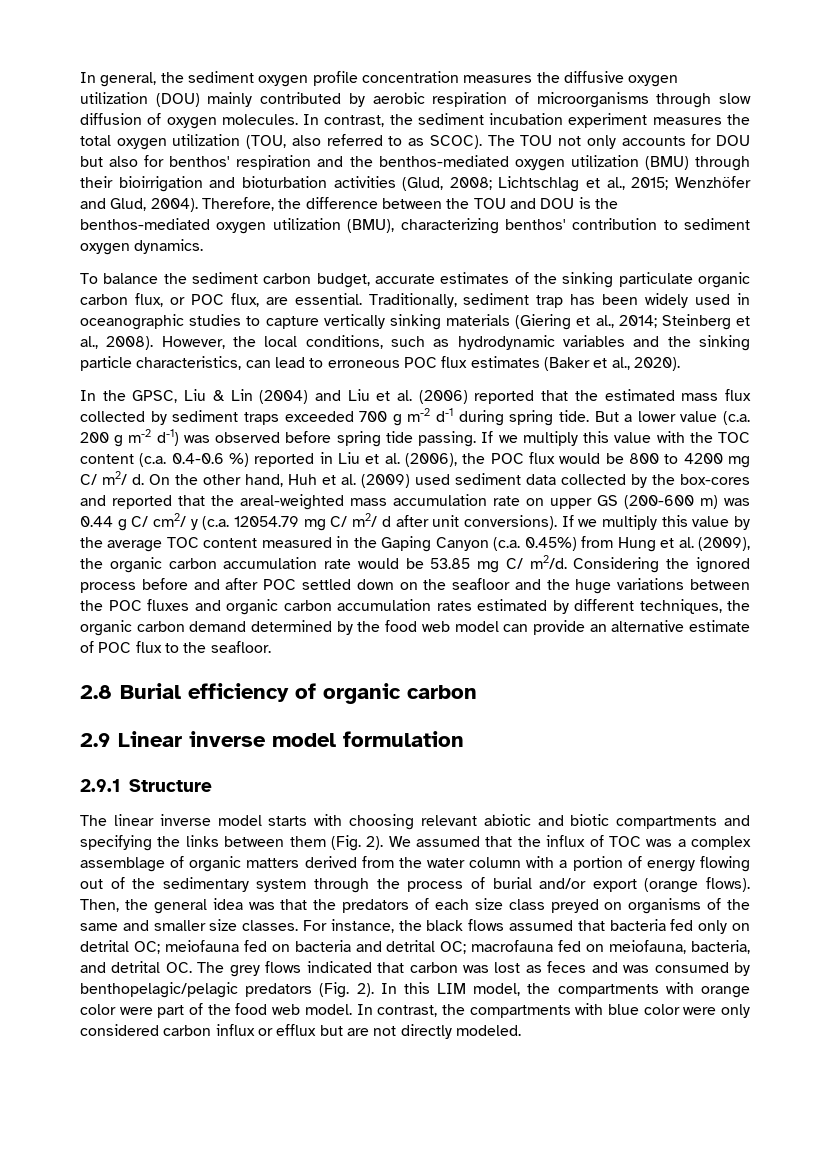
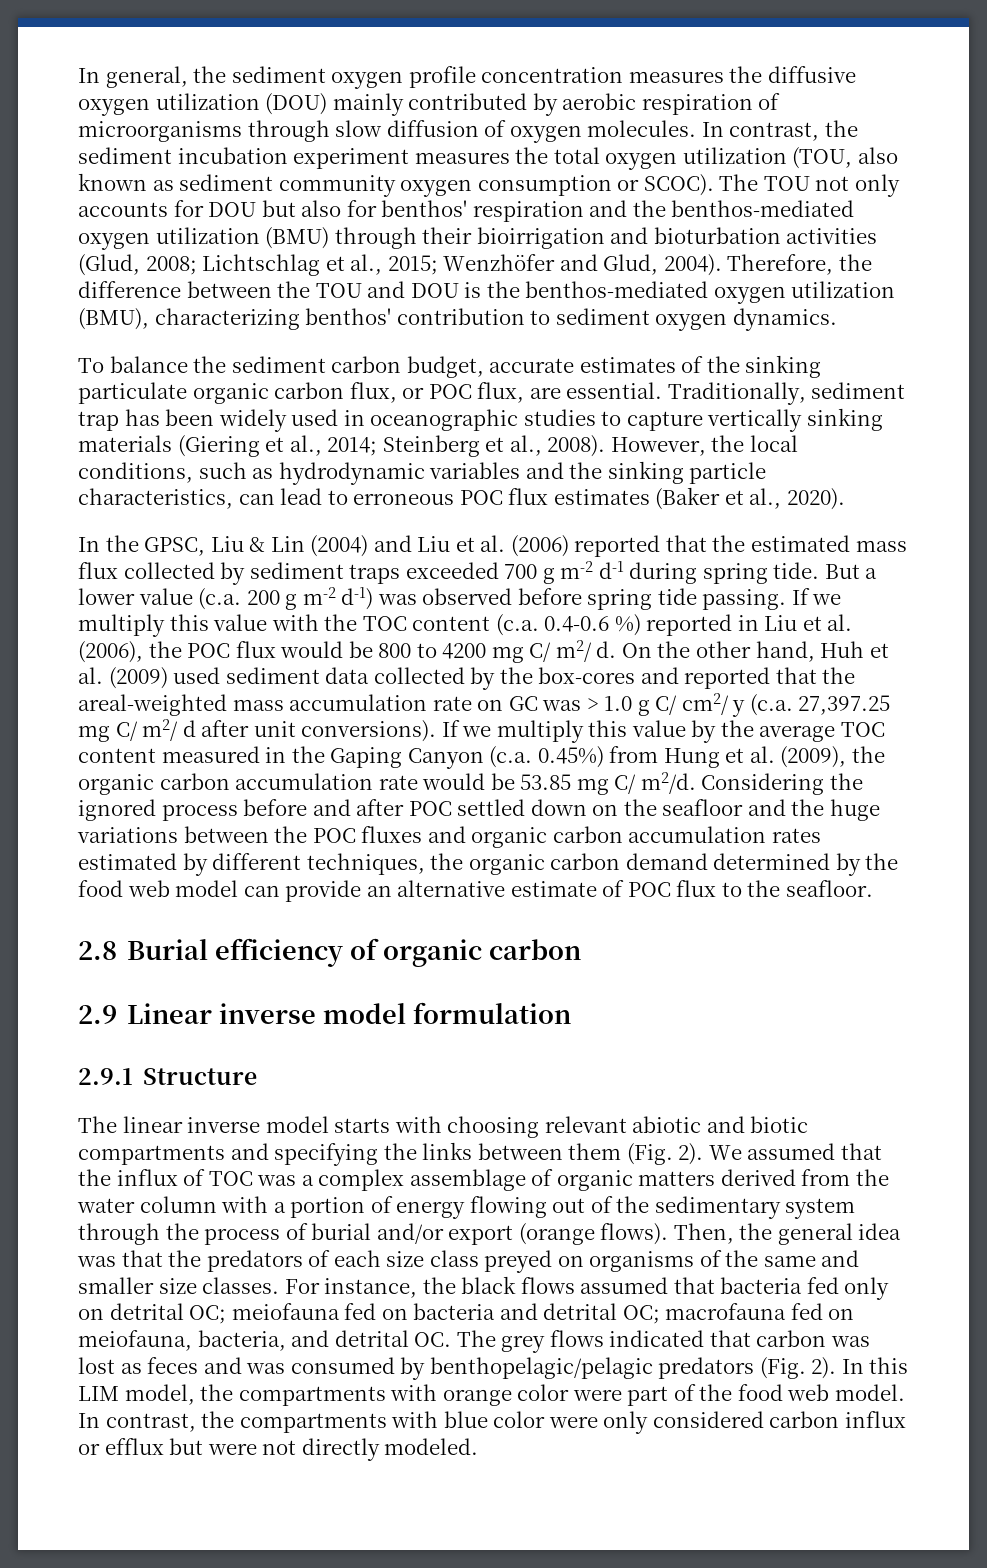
- In contrast, the sediment incubation experiment measures the total oxygen utilization (TOU, also referred to as SCOC).
+ In contrast, the sediment incubation experiment measures the total oxygen utilization (TOU, also known as sediment community oxygen consumption or SCOC).
- On the other hand, Huh et al. (2009) used sediment data collected by the box-cores and reported that the areal-weighted mass accumulation rate on upper GS (200-600 m) was 0.44 g C/ cm2/ y (c.a. 12054.79 mg C/ m2/ d after unit conversions).
+ On the other hand, Huh et al. (2009) used sediment data collected by the box-cores and reported that the areal-weighted mass accumulation rate on GC was > 1.0 g C/ cm2/ y (c.a. 27,397.25 mg C/ m2/ d after unit conversions).
- In contrast, the compartments with blue color were only considered carbon influx or efflux but are not directly modeled.
+ In contrast, the compartments with blue color were only considered carbon influx or efflux but were not directly modeled.

